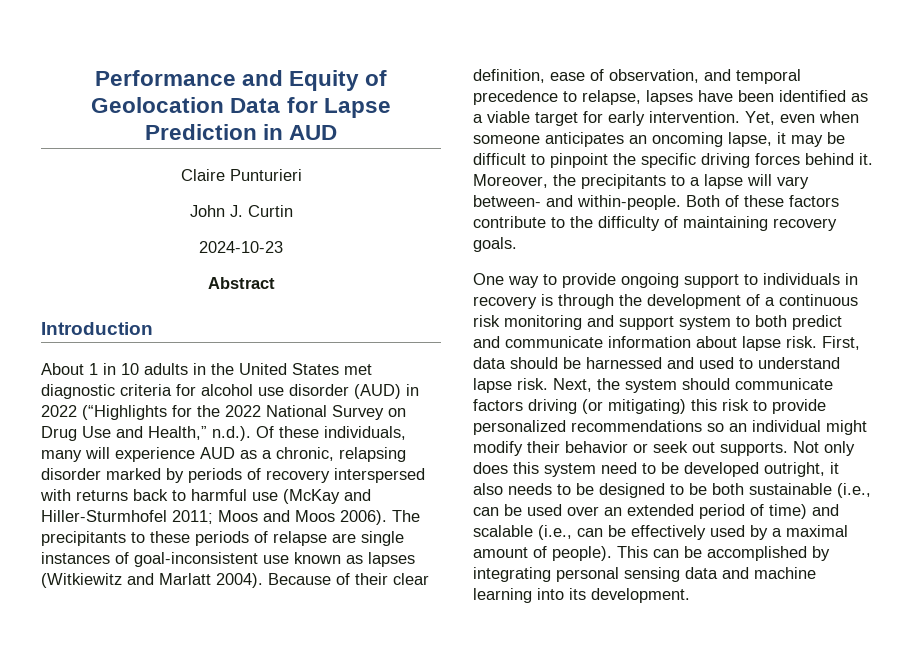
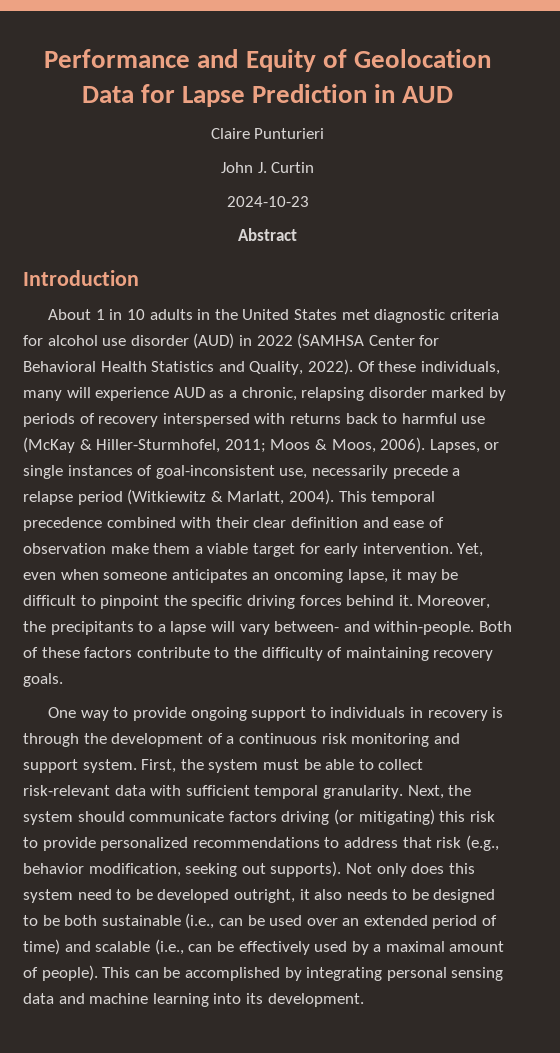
- About 1 in 10 adults in the United States met diagnostic criteria for alcohol use disorder (AUD) in 2022 (“Highlights for the 2022 National Survey on Drug Use and Health,” n.d.). Of these individuals, many will experience AUD as a chronic, relapsing disorder marked by periods of recovery interspersed with returns back to harmful use (McKay and Hiller-Sturmhofel 2011; Moos and Moos 2006). The precipitants to these periods of relapse are single instances of goal-inconsistent use known as lapses (Witkiewitz and Marlatt 2004). Because of their clear definition, ease of observation, and temporal precedence to relapse, lapses have been identified as a viable target for early intervention.
+ About 1 in 10 adults in the United States met diagnostic criteria for alcohol use disorder (AUD) in 2022 (SAMHSA Center for Behavioral Health Statistics and Quality, 2022). Of these individuals, many will experience AUD as a chronic, relapsing disorder marked by periods of recovery interspersed with returns back to harmful use (McKay & Hiller-Sturmhofel, 2011; Moos & Moos, 2006). Lapses, or single instances of goal-inconsistent use, necessarily precede a relapse period (Witkiewitz & Marlatt, 2004). This temporal precedence combined with their clear definition and ease of observation make them a viable target for early intervention.
- One way to provide ongoing support to individuals in recovery is through the development of a continuous risk monitoring and support system to both predict and communicate information about lapse risk. First, data should be harnessed and used to understand lapse risk.
+ One way to provide ongoing support to individuals in recovery is through the development of a continuous risk monitoring and support system. First, the system must be able to collect risk-relevant data with sufficient temporal granularity.
- Next, the system should communicate factors driving (or mitigating) this risk to provide personalized recommendations so an individual might modify their behavior or seek out supports.
+ Next, the system should communicate factors driving (or mitigating) this risk to provide personalized recommendations to address that risk (e.g., behavior modification, seeking out supports).

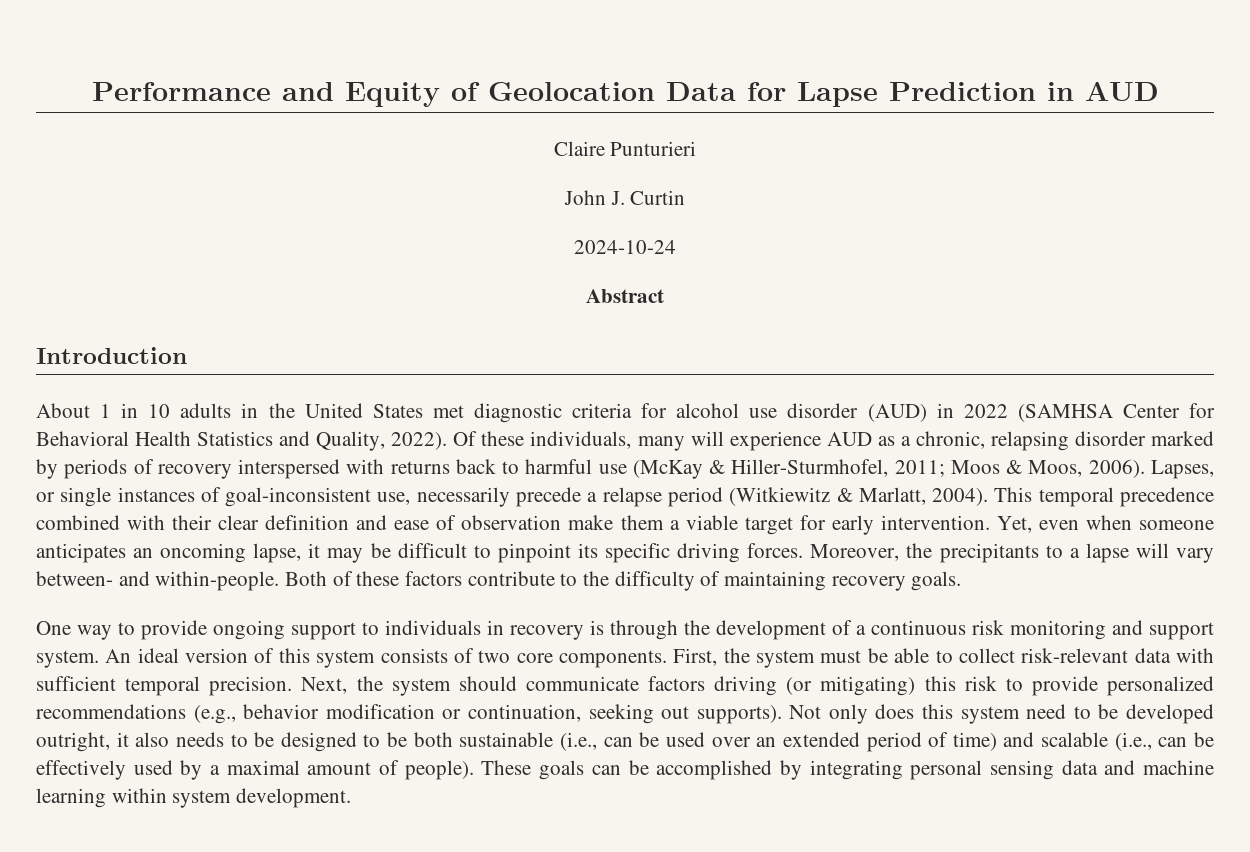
- 2024-10-23
+ 2024-10-24
- Yet, even when someone anticipates an oncoming lapse, it may be difficult to pinpoint the specific driving forces behind it.
+ Yet, even when someone anticipates an oncoming lapse, it may be difficult to pinpoint its specific driving forces.
+ An ideal version of this system consists of two core components.
- First, the system must be able to collect risk-relevant data with sufficient temporal granularity.
+ First, the system must be able to collect risk-relevant data with sufficient temporal precision.
- Next, the system should communicate factors driving (or mitigating) this risk to provide personalized recommendations to address that risk (e.g., behavior modification, seeking out supports).
+ Next, the system should communicate factors driving (or mitigating) this risk to provide personalized recommendations (e.g., behavior modification or continuation, seeking out supports).
- This can be accomplished by integrating personal sensing data and machine learning into its development.
+ These goals can be accomplished by integrating personal sensing data and machine learning within system development.

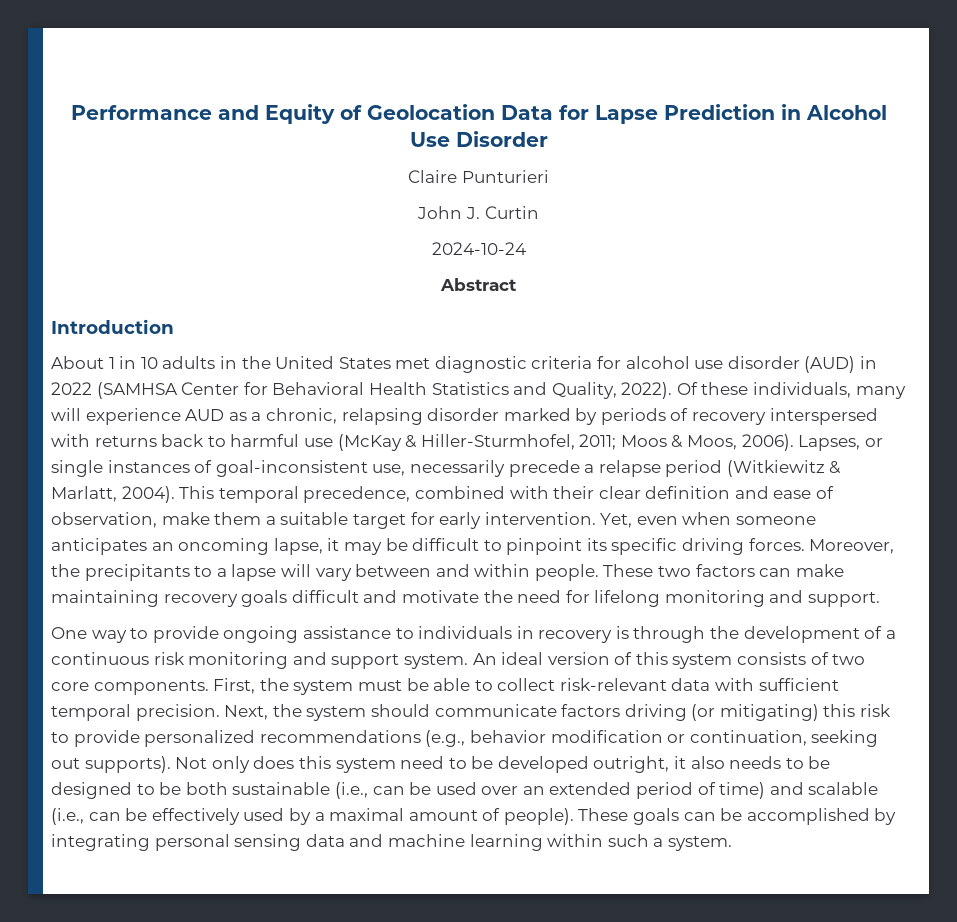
- Performance and Equity of Geolocation Data for Lapse Prediction in AUD
+ Performance and Equity of Geolocation Data for Lapse Prediction in Alcohol Use Disorder
- This temporal precedence combined with their clear definition and ease of observation make them a viable target for early intervention.
+ This temporal precedence, combined with their clear definition and ease of observation, make them a suitable target for early intervention.
- Moreover, the precipitants to a lapse will vary between- and within-people. Both of these factors contribute to the difficulty of maintaining recovery goals.
+ Moreover, the precipitants to a lapse will vary between and within people. These two factors can make maintaining recovery goals difficult and motivate the need for lifelong monitoring and support.
- One way to provide ongoing support to individuals in recovery is through the development of a continuous risk monitoring and support system.
+ One way to provide ongoing assistance to individuals in recovery is through the development of a continuous risk monitoring and support system.
- These goals can be accomplished by integrating personal sensing data and machine learning within system development.
+ These goals can be accomplished by integrating personal sensing data and machine learning within such a system.

